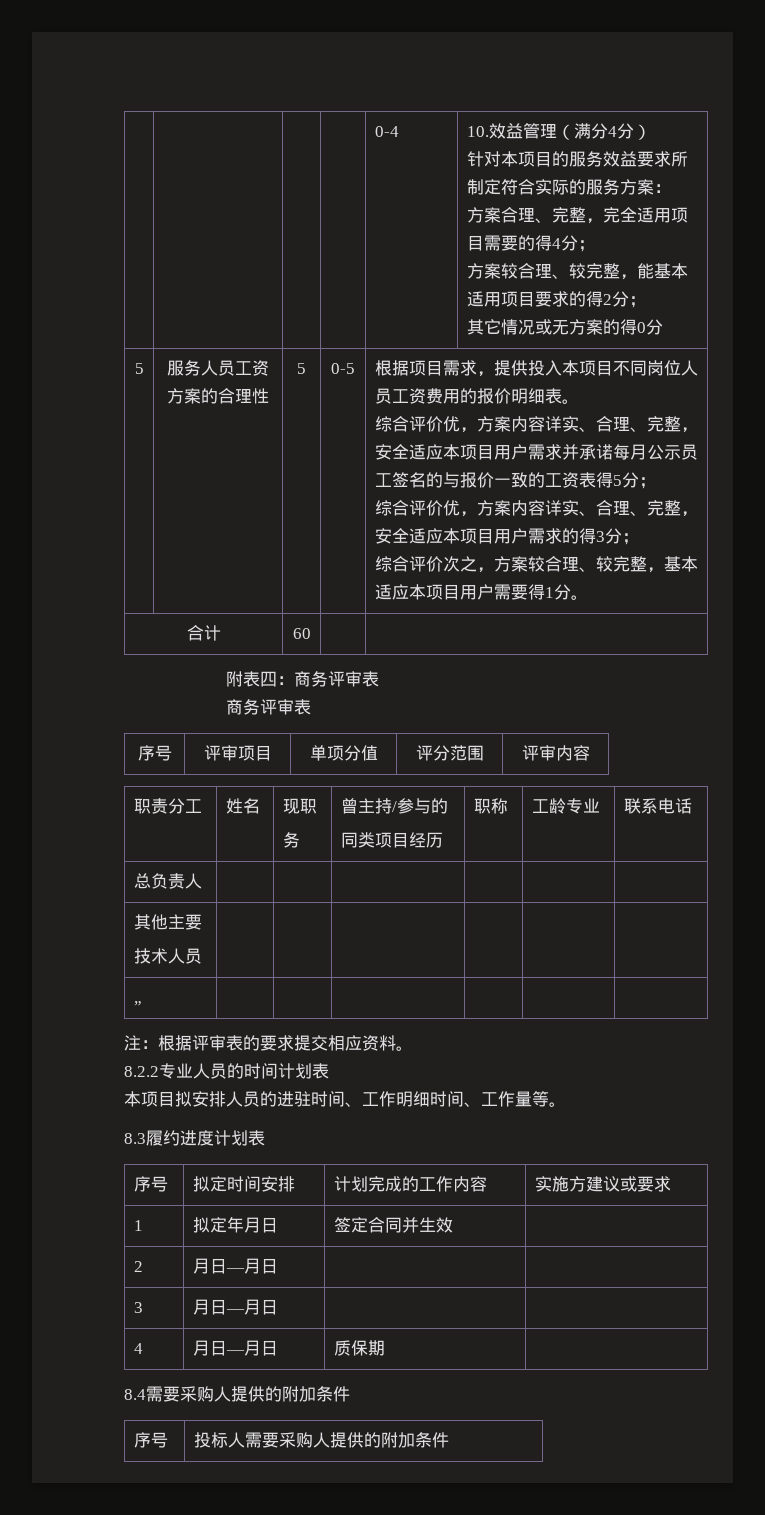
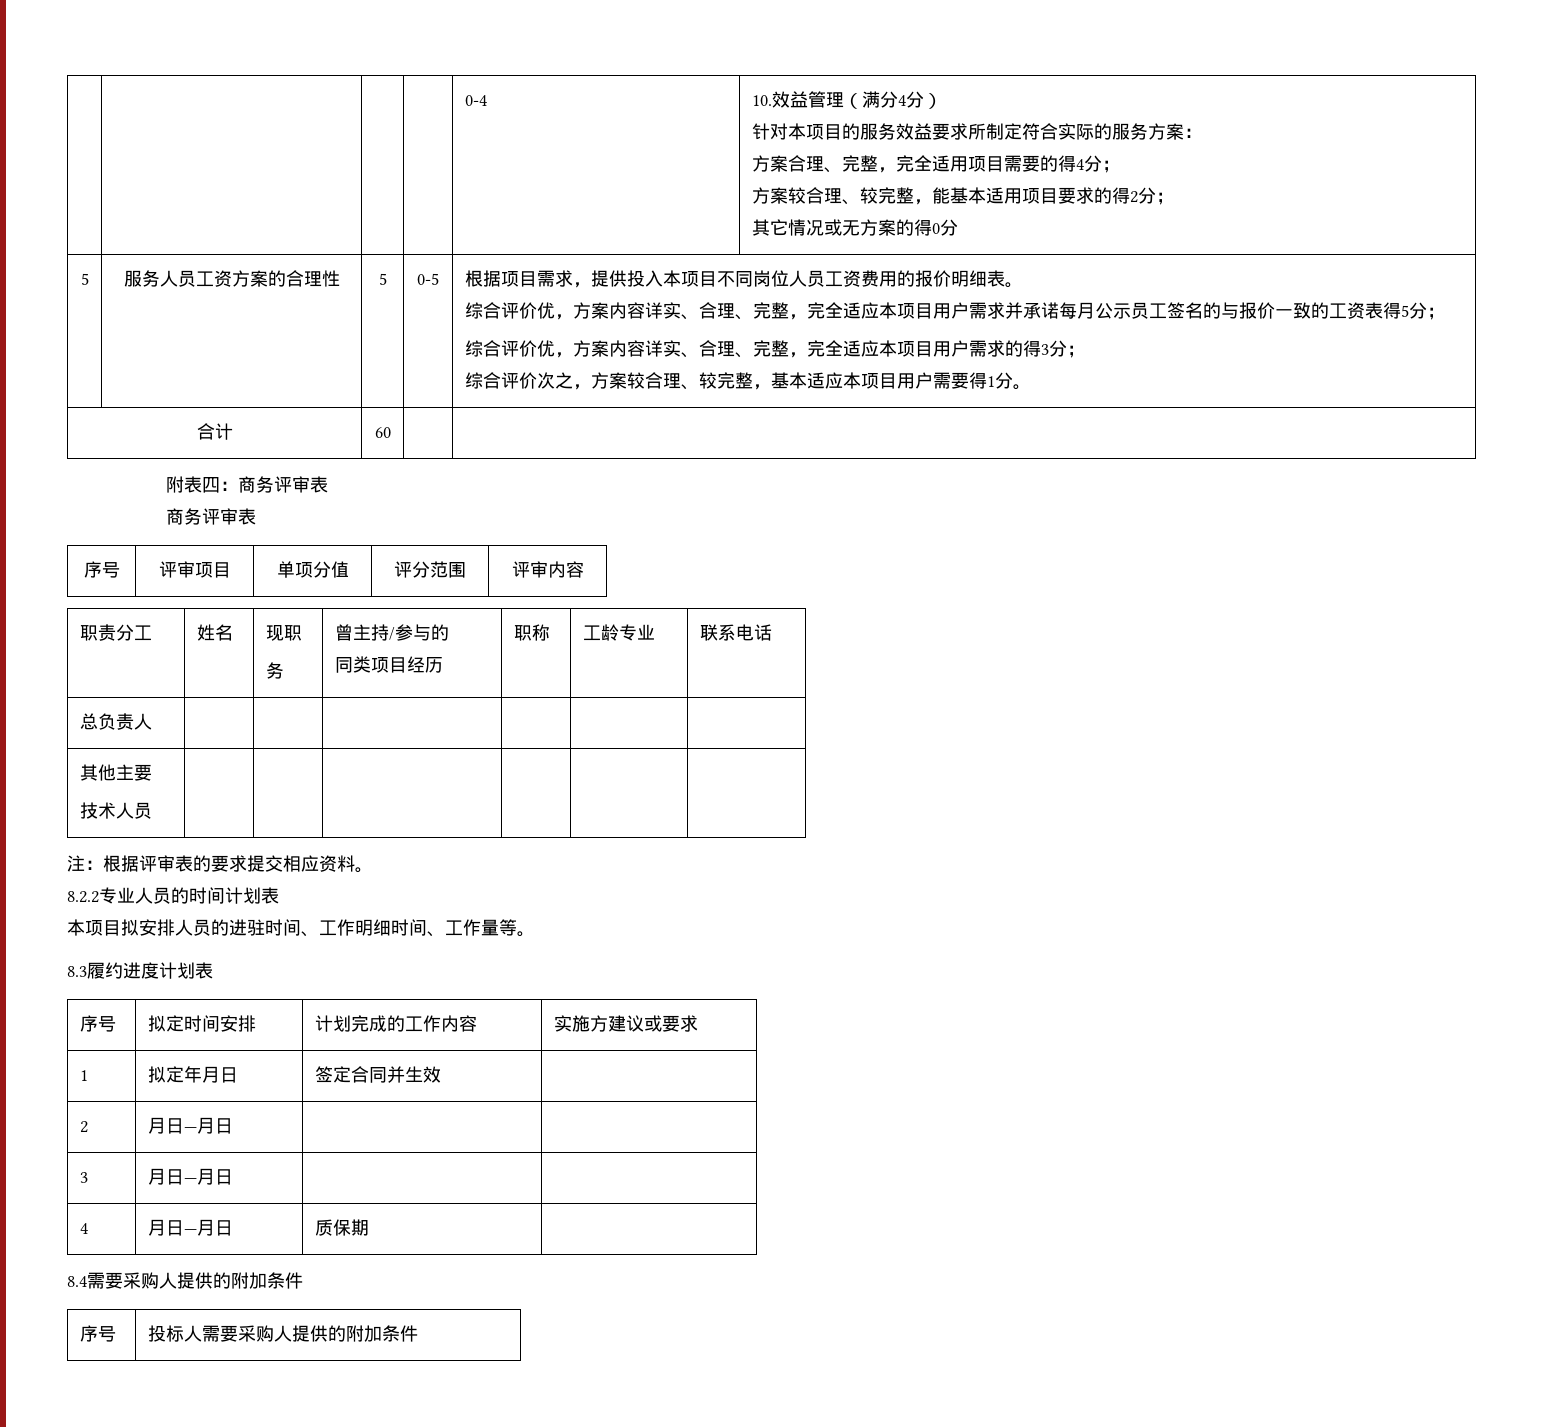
- 综合评价优，方案内容详实、合理、完整，安全适应本项目用户需求并承诺每月公示员工签名的与报价一致的工资表得5分；
+ 综合评价优，方案内容详实、合理、完整，完全适应本项目用户需求并承诺每月公示员工签名的与报价一致的工资表得5分；
- 综合评价优，方案内容详实、合理、完整，安全适应本项目用户需求的得3分；
+ 综合评价优，方案内容详实、合理、完整，完全适应本项目用户需求的得3分；
- „ | | | | | |

